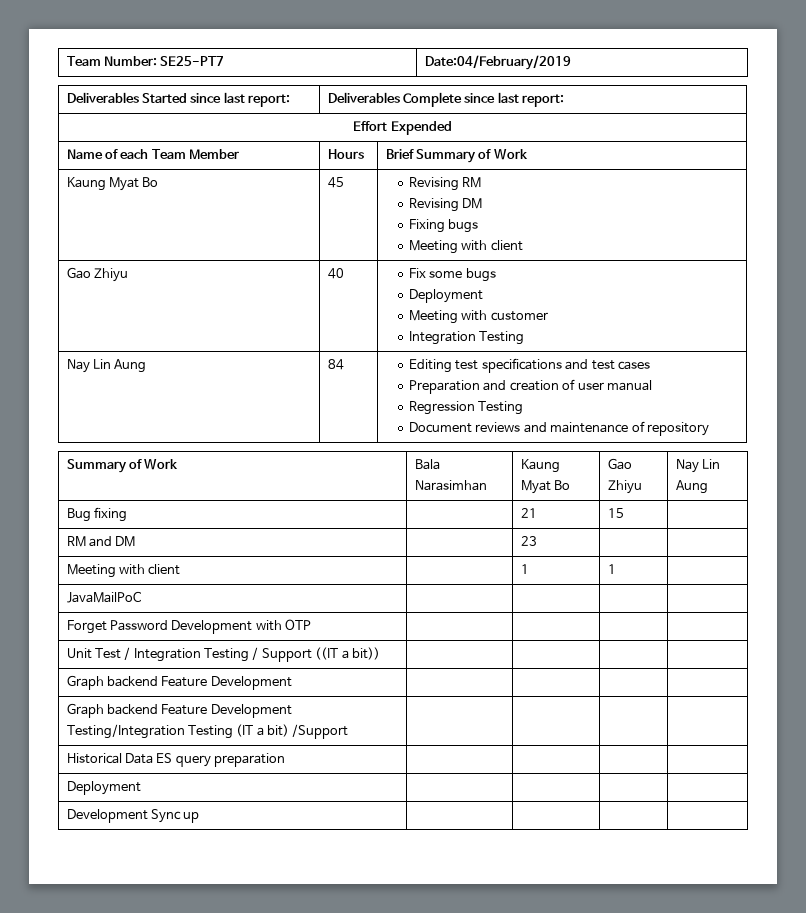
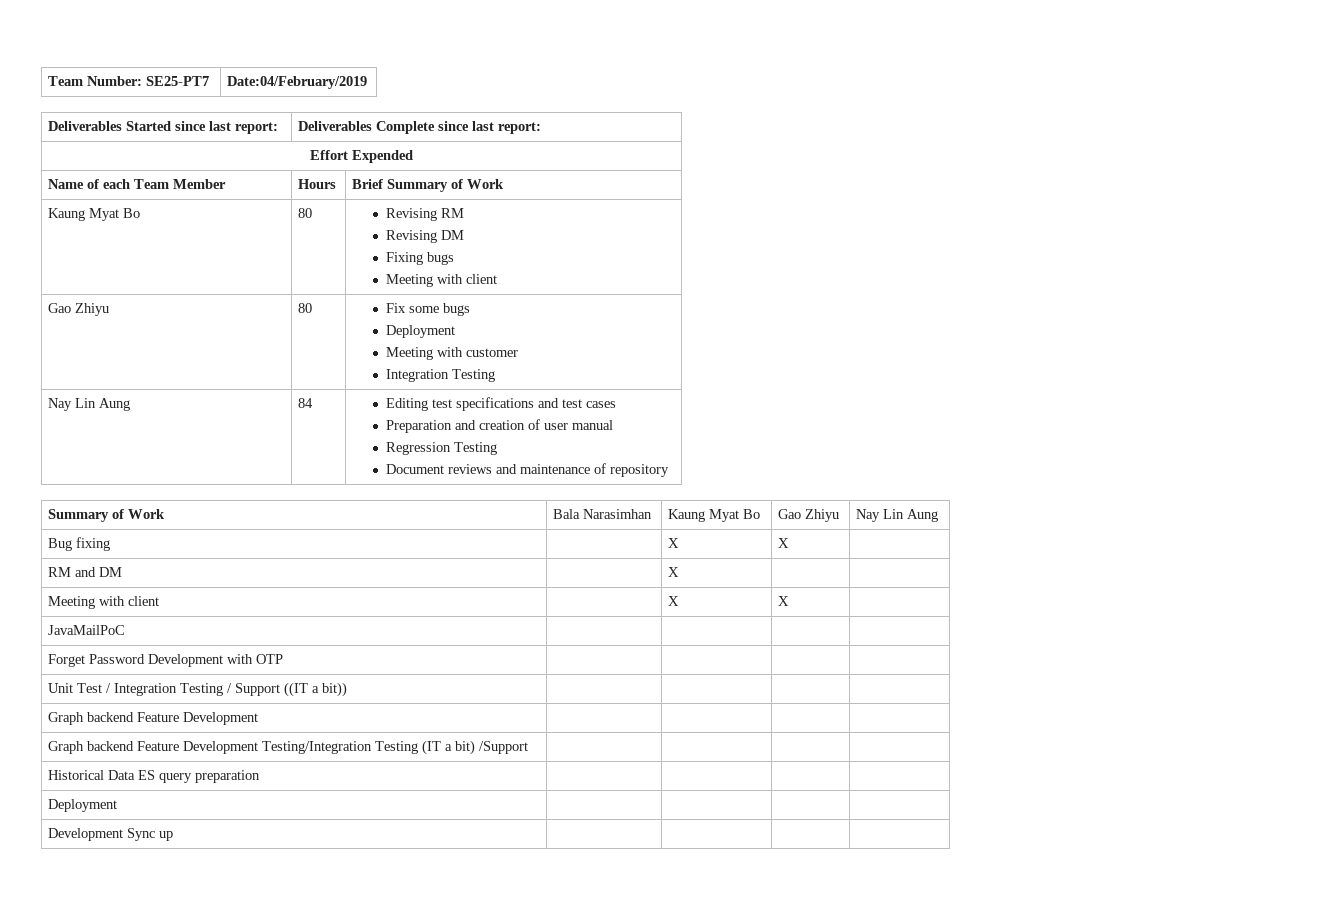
- Kaung Myat Bo | 45 | Revising RM
+ Kaung Myat Bo | 80 | Revising RM
- Gao Zhiyu | 40 | Fix some bugs
+ Gao Zhiyu | 80 | Fix some bugs
- Bug fixing | | 21 | 15 |
+ Bug fixing | | X | X |
- RM and DM | | 23 | |
+ RM and DM | | X | |
- Meeting with client | | 1 | 1 |
+ Meeting with client | | X | X |

